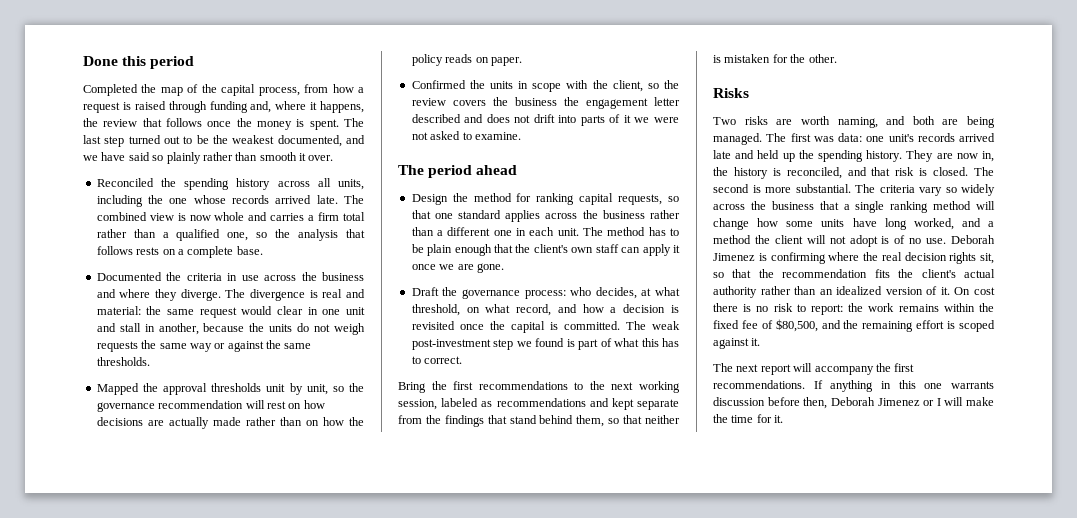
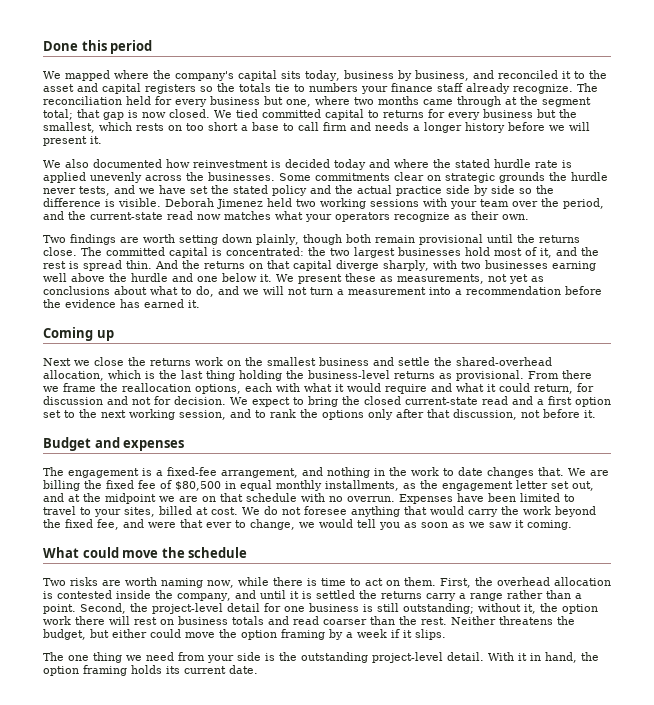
- Completed the map of the capital process, from how a request is raised through funding and, where it happens, the review that follows once the money is spent. The last step turned out to be the weakest documented, and we have said so plainly rather than smooth it over.
- Reconciled the spending history across all units, including the one whose records arrived late. The combined view is now whole and carries a firm total rather than a qualified one, so the analysis that follows rests on a complete base.
- Documented the criteria in use across the business and where they diverge. The divergence is real and material: the same request would clear in one unit and stall in another, because the units do not weigh requests the same way or against the same thresholds.
- Mapped the approval thresholds unit by unit, so the governance recommendation will rest on how decisions are actually made rather than on how the policy reads on paper.
- Confirmed the units in scope with the client, so the review covers the business the engagement letter described and does not drift into parts of it we were not asked to examine.
- The period ahead
- Design the method for ranking capital requests, so that one standard applies across the business rather than a different one in each unit. The method has to be plain enough that the client's own staff can apply it once we are gone.
- Draft the governance process: who decides, at what threshold, on what record, and how a decision is revisited once the capital is committed. The weak post-investment step we found is part of what this has to correct.
- Bring the first recommendations to the next working session, labeled as recommendations and kept separate from the findings that stand behind them, so that neither is mistaken for the other.
- Risks
- Two risks are worth naming, and both are being managed. The first was data: one unit's records arrived late and held up the spending history. They are now in, the history is reconciled, and that risk is closed. The second is more substantial. The criteria vary so widely across the business that a single ranking method will change how some units have long worked, and a method the client will not adopt is of no use. Deborah Jimenez is confirming where the real decision rights sit, so that the recommendation fits the client's actual authority rather than an idealized version of it. On cost there is no risk to report: the work remains within the fixed fee of $80,500, and the remaining effort is scoped against it.
- The next report will accompany the first recommendations. If anything in this one warrants discussion before then, Deborah Jimenez or I will make the time for it.
+ We mapped where the company's capital sits today, business by business, and reconciled it to the asset and capital registers so the totals tie to numbers your finance staff already recognize. The reconciliation held for every business but one, where two months came through at the segment total; that gap is now closed. We tied committed capital to returns for every business but the smallest, which rests on too short a base to call firm and needs a longer history before we will present it.
+ We also documented how reinvestment is decided today and where the stated hurdle rate is applied unevenly across the businesses. Some commitments clear on strategic grounds the hurdle never tests, and we have set the stated policy and the actual practice side by side so the difference is visible. Deborah Jimenez held two working sessions with your team over the period, and the current-state read now matches what your operators recognize as their own.
+ Two findings are worth setting down plainly, though both remain provisional until the returns close. The committed capital is concentrated: the two largest businesses hold most of it, and the rest is spread thin. And the returns on that capital diverge sharply, with two businesses earning well above the hurdle and one below it. We present these as measurements, not yet as conclusions about what to do, and we will not turn a measurement into a recommendation before the evidence has earned it.
+ Coming up
+ Next we close the returns work on the smallest business and settle the shared-overhead allocation, which is the last thing holding the business-level returns as provisional. From there we frame the reallocation options, each with what it would require and what it could return, for discussion and not for decision. We expect to bring the closed current-state read and a first option set to the next working session, and to rank the options only after that discussion, not before it.
+ Budget and expenses
+ The engagement is a fixed-fee arrangement, and nothing in the work to date changes that. We are billing the fixed fee of $80,500 in equal monthly installments, as the engagement letter set out, and at the midpoint we are on that schedule with no overrun. Expenses have been limited to travel to your sites, billed at cost. We do not foresee anything that would carry the work beyond the fixed fee, and were that ever to change, we would tell you as soon as we saw it coming.
+ What could move the schedule
+ Two risks are worth naming now, while there is time to act on them. First, the overhead allocation is contested inside the company, and until it is settled the returns carry a range rather than a point. Second, the project-level detail for one business is still outstanding; without it, the option work there will rest on business totals and read coarser than the rest. Neither threatens the budget, but either could move the option framing by a week if it slips.
+ The one thing we need from your side is the outstanding project-level detail. With it in hand, the option framing holds its current date.

